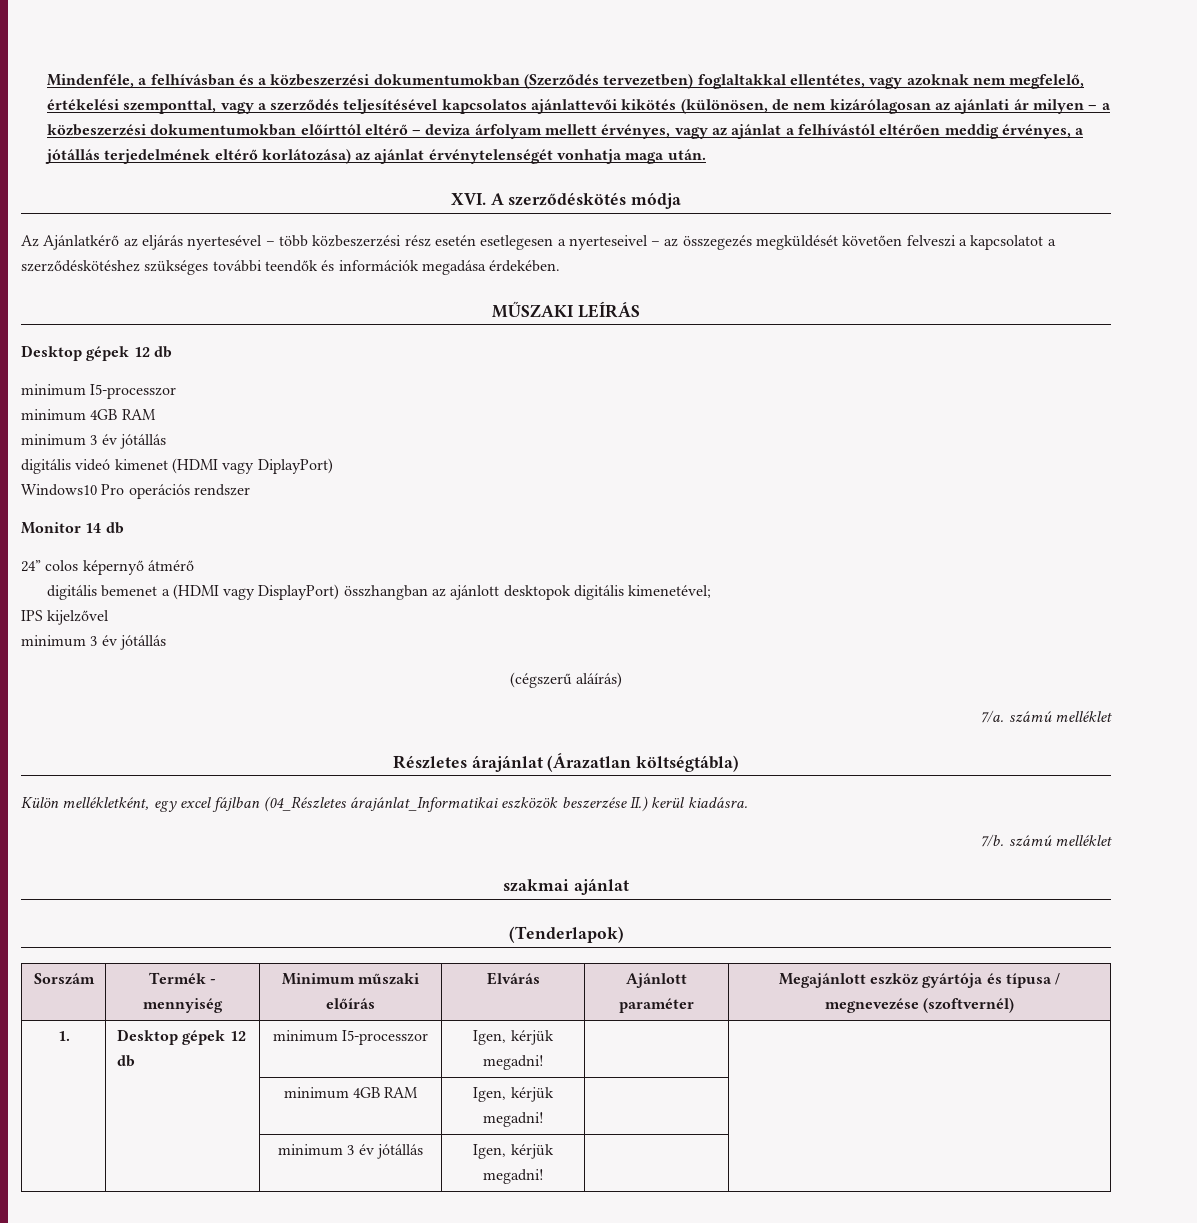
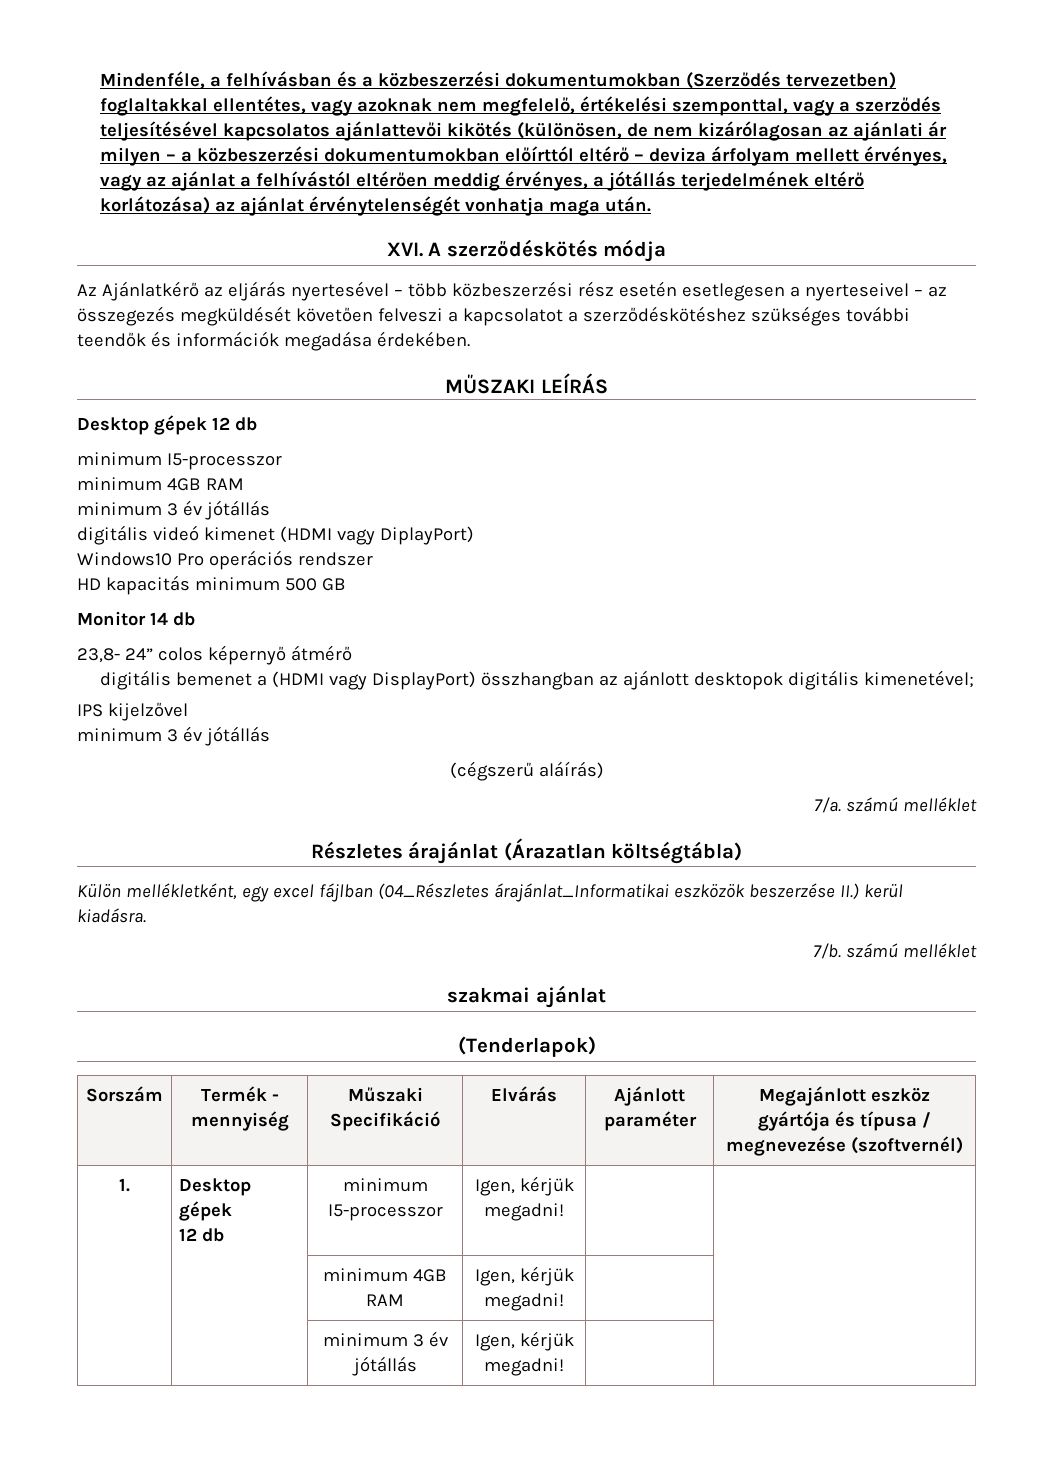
+ HD kapacitás minimum 500 GB
- 24” colos képernyő átmérő
+ 23,8- 24” colos képernyő átmérő
- Sorszám | Termék - mennyiség | Minimum műszaki előírás | Elvárás | Ajánlott paraméter | Megajánlott eszköz gyártója és típusa / megnevezése (szoftvernél)
+ Sorszám | Termék - mennyiség | Műszaki Specifikáció | Elvárás | Ajánlott paraméter | Megajánlott eszköz gyártója és típusa / megnevezése (szoftvernél)
- 1. | Desktop gépek 12 db | minimum I5-processzor | Igen, kérjük megadni! | |
+ 1. | Desktop gépek
+ 12 db | minimum I5-processzor | Igen, kérjük megadni! | |

